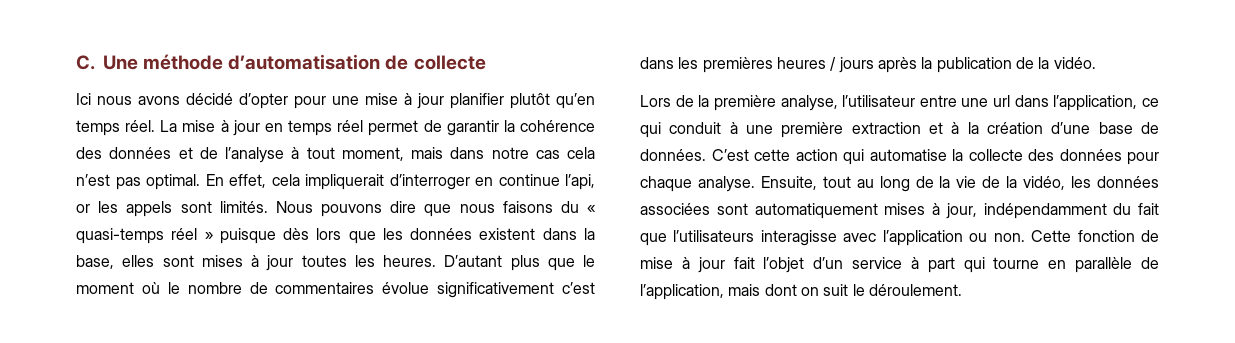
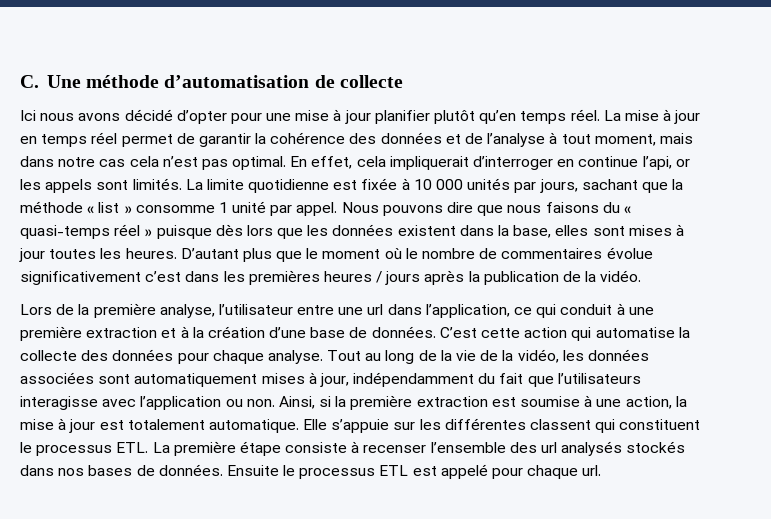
+ La limite quotidienne est fixée à 10 000 unités par jours, sachant que la méthode « list » consomme 1 unité par appel.
- Ensuite, tout au long de la vie de la vidéo, les données associées sont automatiquement mises à jour, indépendamment du fait que l’utilisateurs interagisse avec l’application ou non.
+ Tout au long de la vie de la vidéo, les données associées sont automatiquement mises à jour, indépendamment du fait que l’utilisateurs interagisse avec l’application ou non.
- Cette fonction de mise à jour fait l’objet d’un service à part qui tourne en parallèle de l’application, mais dont on suit le déroulement.
+ Ainsi, si la première extraction est soumise à une action, la mise à jour est totalement automatique. Elle s’appuie sur les différentes classent qui constituent le processus ETL. La première étape consiste à recenser l’ensemble des url analysés stockés dans nos bases de données. Ensuite le processus ETL est appelé pour chaque url.

